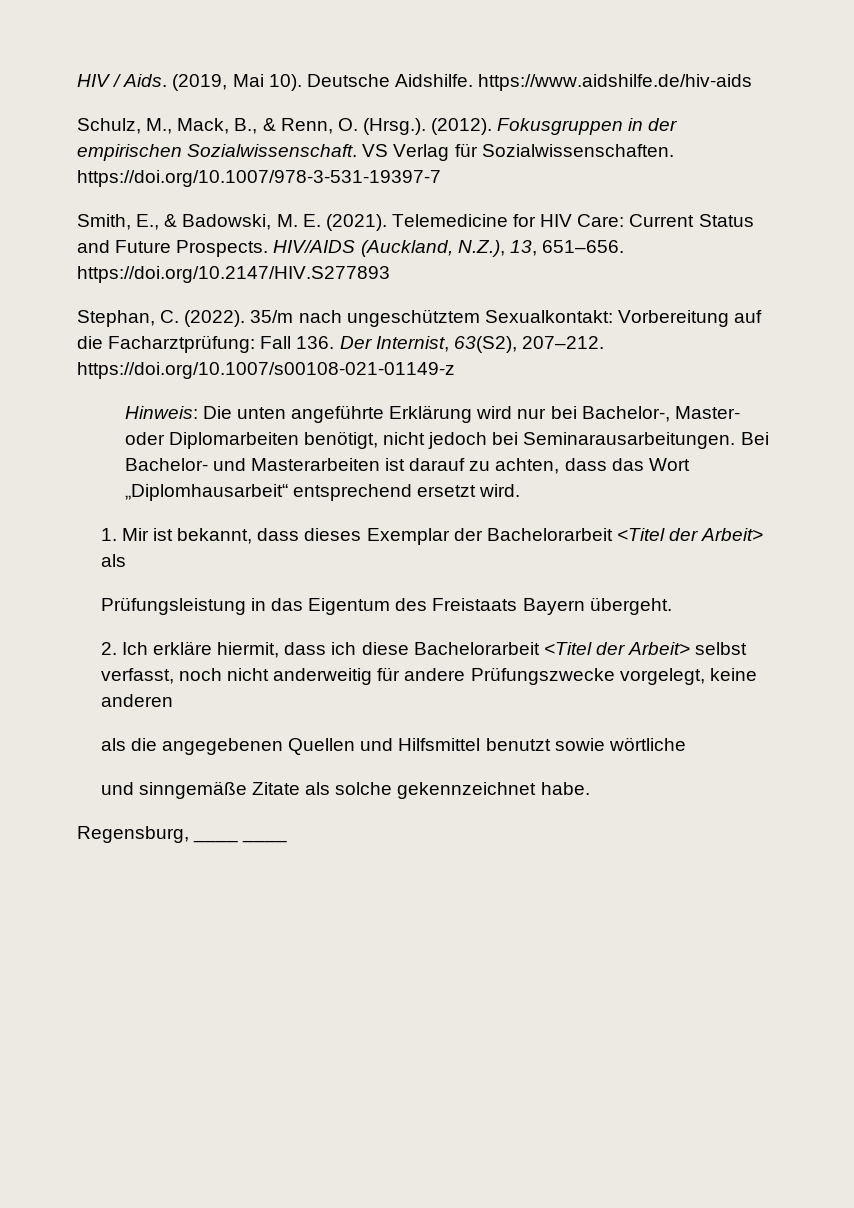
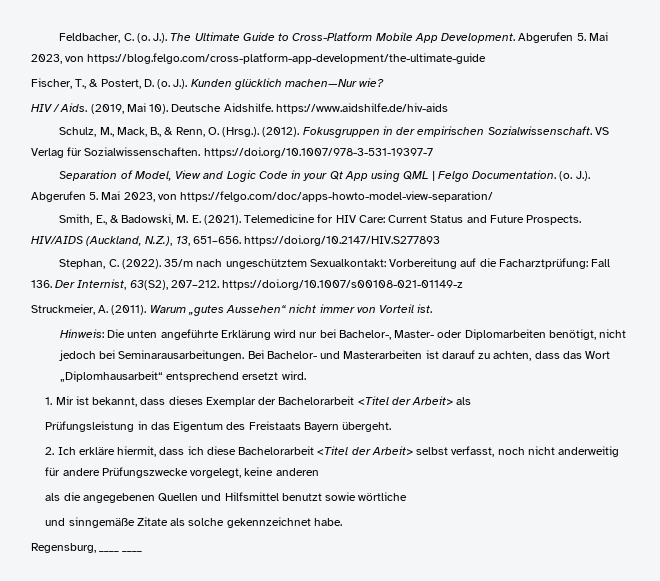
+ Feldbacher, C. (o. J.). The Ultimate Guide to Cross-Platform Mobile App Development. Abgerufen 5. Mai 2023, von https://blog.felgo.com/cross-platform-app-development/the-ultimate-guide
+ Fischer, T., & Postert, D. (o. J.). Kunden glücklich machen—Nur wie?
+ Separation of Model, View and Logic Code in your Qt App using QML | Felgo Documentation. (o. J.). Abgerufen 5. Mai 2023, von https://felgo.com/doc/apps-howto-model-view-separation/
+ Struckmeier, A. (2011). Warum „gutes Aussehen“ nicht immer von Vorteil ist.

